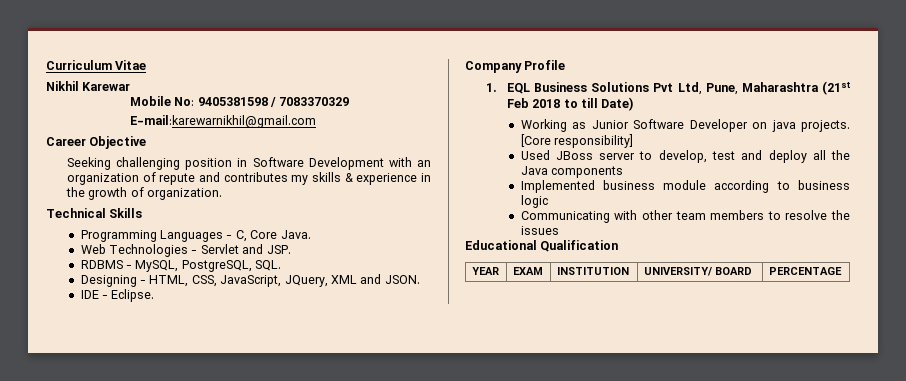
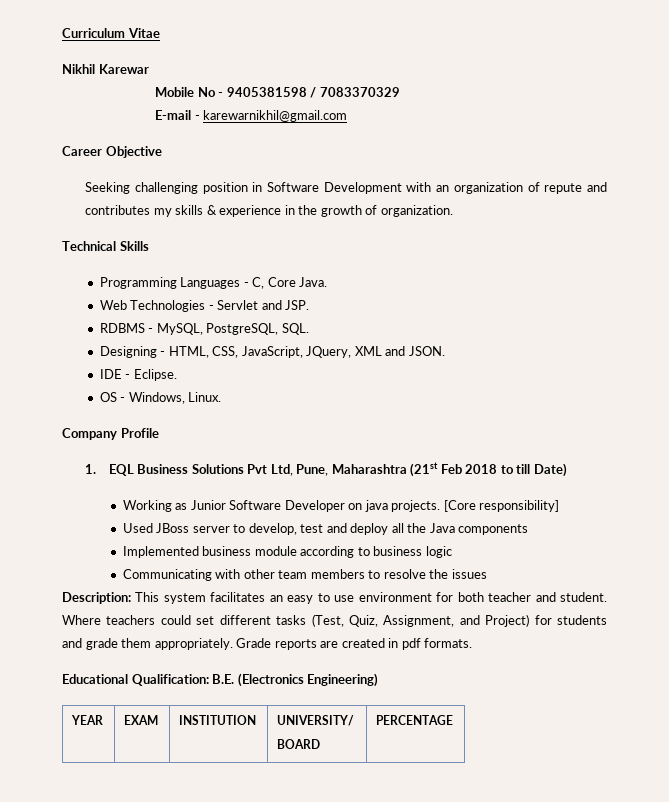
- Mobile No: 9405381598 / 7083370329
+ Mobile No - 9405381598 / 7083370329
- E-mail:karewarnikhil@gmail.com
+ E-mail - karewarnikhil@gmail.com
+ OS - Windows, Linux.
- Educational Qualification
+ Description: This system facilitates an easy to use environment for both teacher and student. Where teachers could set different tasks (Test, Quiz, Assignment, and Project) for students and grade them appropriately. Grade reports are created in pdf formats.
+ Educational Qualification: B.E. (Electronics Engineering)
- YEAR | EXAM | INSTITUTION | UNIVERSITY/ BOARD | PERCENTAGE
+ YEAR | EXAM | INSTITUTION | UNIVERSITY/
+ BOARD | PERCENTAGE

